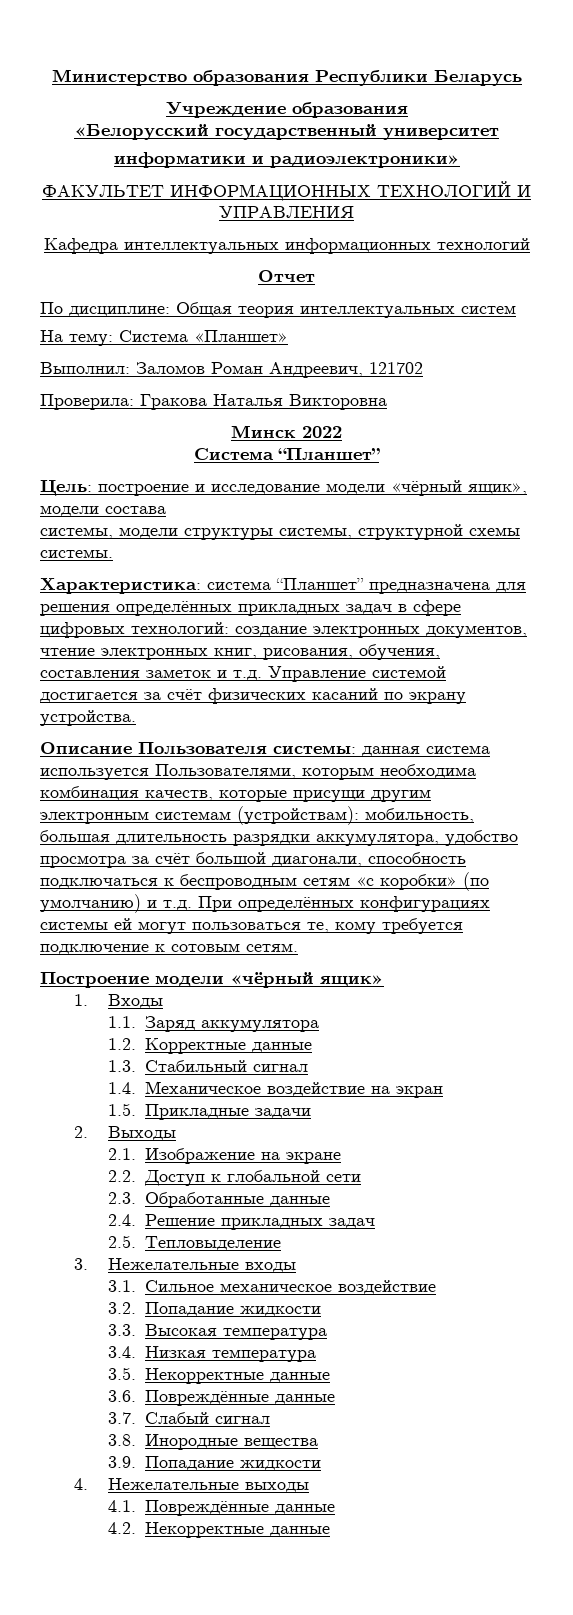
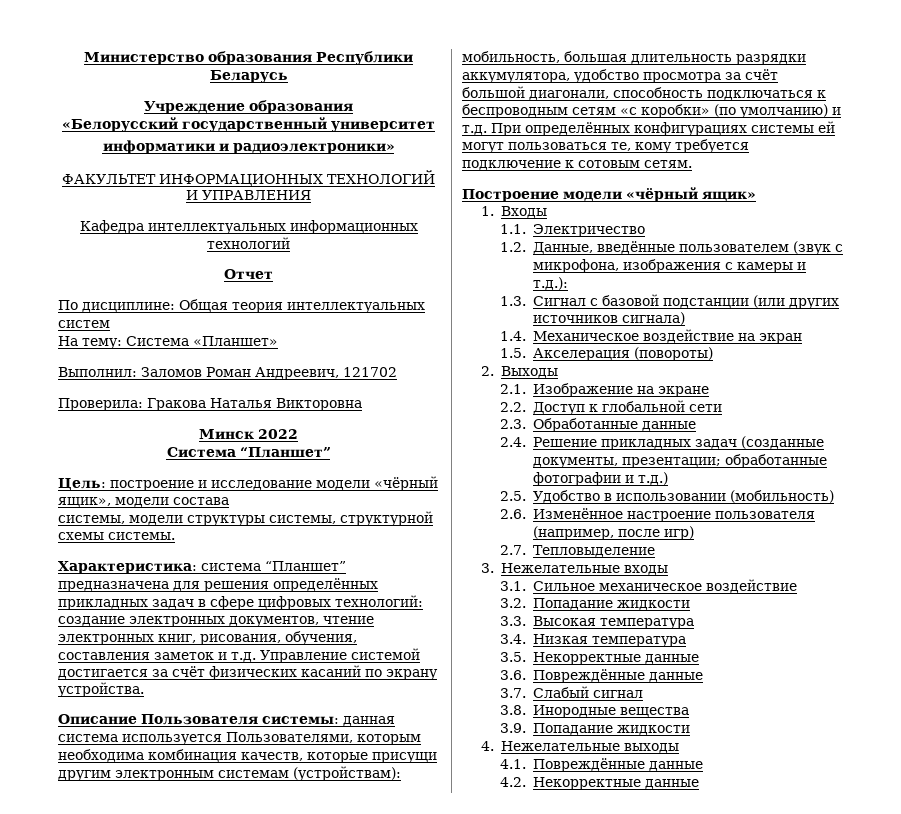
- 1.1. Заряд аккумулятора
+ 1.1. Электричество
- 1.2. Корректные данные
- 1.3. Стабильный сигнал
+ 1.2. Данные, введённые пользователем (звук с микрофона, изображения с камеры и т.д.):
+ 1.3. Сигнал с базовой подстанции (или других источников сигнала)
- 1.5. Прикладные задачи
+ 1.5. Акселерация (повороты)
- 2.4. Решение прикладных задач
- 2.5. Тепловыделение
+ 2.4. Решение прикладных задач (созданные документы, презентации; обработанные фотографии и т.д.)
+ 2.5. Удобство в использовании (мобильность)
+ 2.6. Изменённое настроение пользователя (например, после игр)
+ 2.7. Тепловыделение

